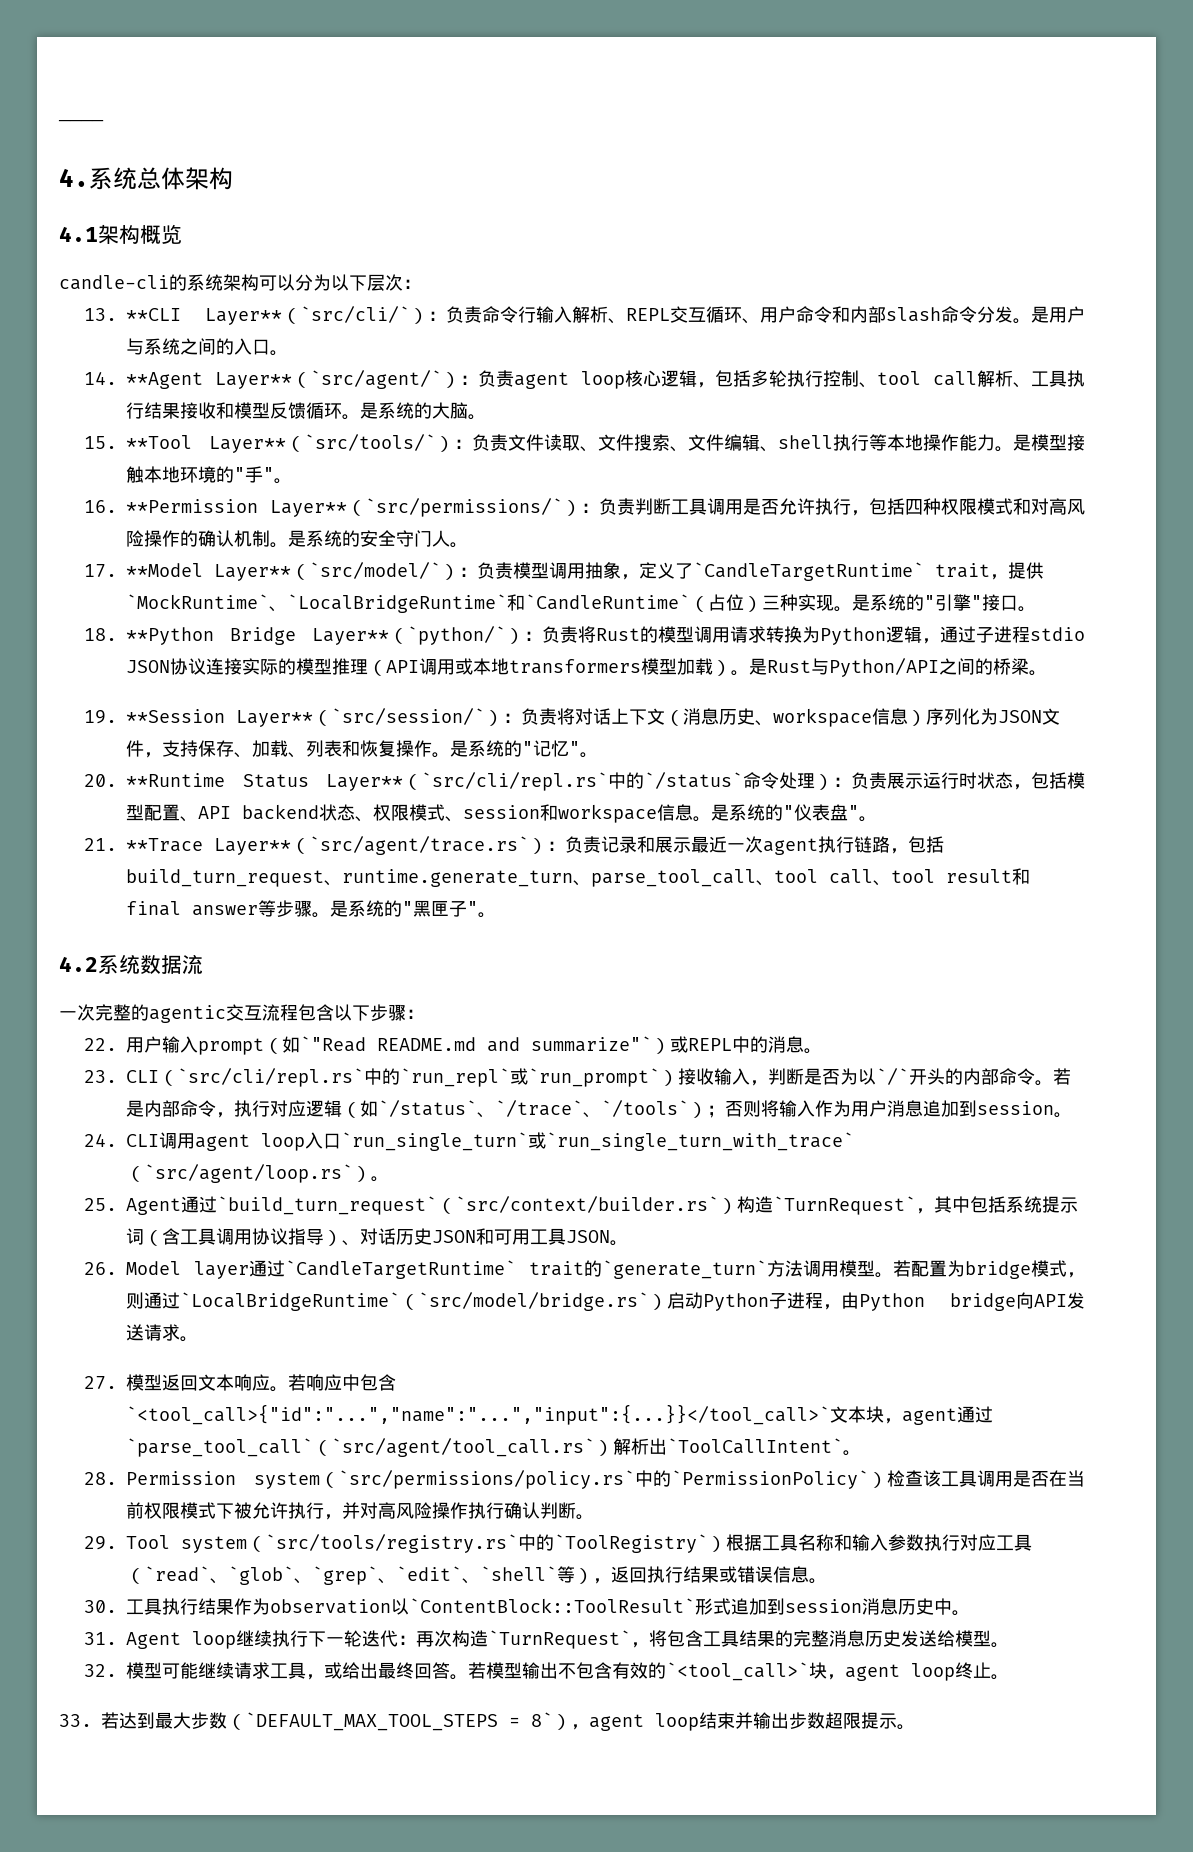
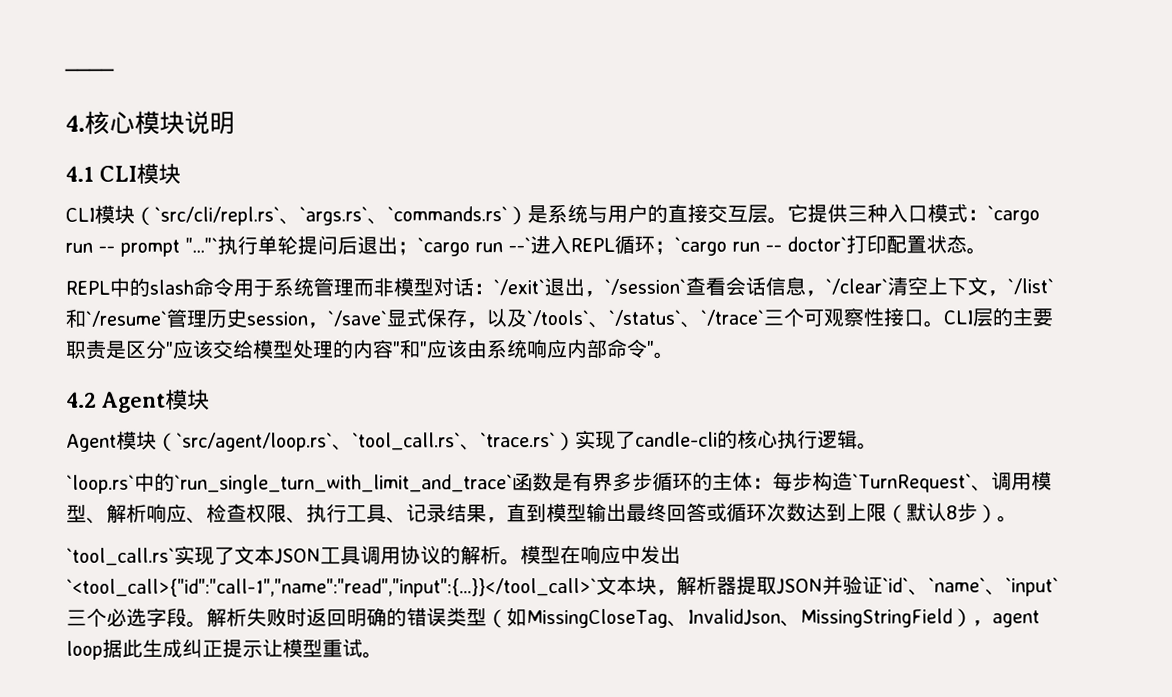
- 4.系统总体架构
- 4.1架构概览
- candle-cli的系统架构可以分为以下层次：
- 13. **CLI Layer**（`src/cli/`）：负责命令行输入解析、REPL交互循环、用户命令和内部slash命令分发。是用户与系统之间的入口。
- 14. **Agent Layer**（`src/agent/`）：负责agent loop核心逻辑，包括多轮执行控制、tool call解析、工具执行结果接收和模型反馈循环。是系统的大脑。
- 15. **Tool Layer**（`src/tools/`）：负责文件读取、文件搜索、文件编辑、shell执行等本地操作能力。是模型接触本地环境的"手"。
- 16. **Permission Layer**（`src/permissions/`）：负责判断工具调用是否允许执行，包括四种权限模式和对高风险操作的确认机制。是系统的安全守门人。
- 17. **Model Layer**（`src/model/`）：负责模型调用抽象，定义了`CandleTargetRuntime` trait，提供`MockRuntime`、`LocalBridgeRuntime`和`CandleRuntime`（占位）三种实现。是系统的"引擎"接口。
- 18. **Python Bridge Layer**（`python/`）：负责将Rust的模型调用请求转换为Python逻辑，通过子进程stdio JSON协议连接实际的模型推理（API调用或本地transformers模型加载）。是Rust与Python/API之间的桥梁。
- 19. **Session Layer**（`src/session/`）：负责将对话上下文（消息历史、workspace信息）序列化为JSON文件，支持保存、加载、列表和恢复操作。是系统的"记忆"。
- 20. **Runtime Status Layer**（`src/cli/repl.rs`中的`/status`命令处理）：负责展示运行时状态，包括模型配置、API backend状态、权限模式、session和workspace信息。是系统的"仪表盘"。
- 21. **Trace Layer**（`src/agent/trace.rs`）：负责记录和展示最近一次agent执行链路，包括build_turn_request、runtime.generate_turn、parse_tool_call、tool call、tool result和final answer等步骤。是系统的"黑匣子"。
- 4.2系统数据流
- 一次完整的agentic交互流程包含以下步骤：
- 22.用户输入prompt（如`"Read README.md and summarize"`）或REPL中的消息。
- 23. CLI（`src/cli/repl.rs`中的`run_repl`或`run_prompt`）接收输入，判断是否为以`/`开头的内部命令。若是内部命令，执行对应逻辑（如`/status`、`/trace`、`/tools`）；否则将输入作为用户消息追加到session。
- 24. CLI调用agent loop入口`run_single_turn`或`run_single_turn_with_trace`（`src/agent/loop.rs`）。
- 25. Agent通过`build_turn_request`（`src/context/builder.rs`）构造`TurnRequest`，其中包括系统提示词（含工具调用协议指导）、对话历史JSON和可用工具JSON。
- 26. Model layer通过`CandleTargetRuntime` trait的`generate_turn`方法调用模型。若配置为bridge模式，则通过`LocalBridgeRuntime`（`src/model/bridge.rs`）启动Python子进程，由Python bridge向API发送请求。
- 27.模型返回文本响应。若响应中包含`<tool_call>{"id":"...","name":"...","input":{...}}</tool_call>`文本块，agent通过`parse_tool_call`（`src/agent/tool_call.rs`）解析出`ToolCallIntent`。
- 28. Permission system（`src/permissions/policy.rs`中的`PermissionPolicy`）检查该工具调用是否在当前权限模式下被允许执行，并对高风险操作执行确认判断。
- 29. Tool system（`src/tools/registry.rs`中的`ToolRegistry`）根据工具名称和输入参数执行对应工具（`read`、`glob`、`grep`、`edit`、`shell`等），返回执行结果或错误信息。
- 30.工具执行结果作为observation以`ContentBlock::ToolResult`形式追加到session消息历史中。
- 31. Agent loop继续执行下一轮迭代：再次构造`TurnRequest`，将包含工具结果的完整消息历史发送给模型。
- 32.模型可能继续请求工具，或给出最终回答。若模型输出不包含有效的`<tool_call>`块，agent loop终止。
- 33.若达到最大步数（`DEFAULT_MAX_TOOL_STEPS = 8`），agent loop结束并输出步数超限提示。
+ 4.核心模块说明
+ 4.1 CLI模块
+ CLI模块（`src/cli/repl.rs`、`args.rs`、`commands.rs`）是系统与用户的直接交互层。它提供三种入口模式：`cargo run -- prompt "..."`执行单轮提问后退出；`cargo run --`进入REPL循环；`cargo run -- doctor`打印配置状态。
+ REPL中的slash命令用于系统管理而非模型对话：`/exit`退出，`/session`查看会话信息，`/clear`清空上下文，`/list`和`/resume`管理历史session，`/save`显式保存，以及`/tools`、`/status`、`/trace`三个可观察性接口。CLI层的主要职责是区分"应该交给模型处理的内容"和"应该由系统响应内部命令"。
+ 4.2 Agent模块
+ Agent模块（`src/agent/loop.rs`、`tool_call.rs`、`trace.rs`）实现了candle-cli的核心执行逻辑。
+ `loop.rs`中的`run_single_turn_with_limit_and_trace`函数是有界多步循环的主体：每步构造`TurnRequest`、调用模型、解析响应、检查权限、执行工具、记录结果，直到模型输出最终回答或循环次数达到上限（默认8步）。
+ `tool_call.rs`实现了文本JSON工具调用协议的解析。模型在响应中发出`<tool_call>{"id":"call-1","name":"read","input":{...}}</tool_call>`文本块，解析器提取JSON并验证`id`、`name`、`input`三个必选字段。解析失败时返回明确的错误类型（如MissingCloseTag、InvalidJson、MissingStringField），agent loop据此生成纠正提示让模型重试。

